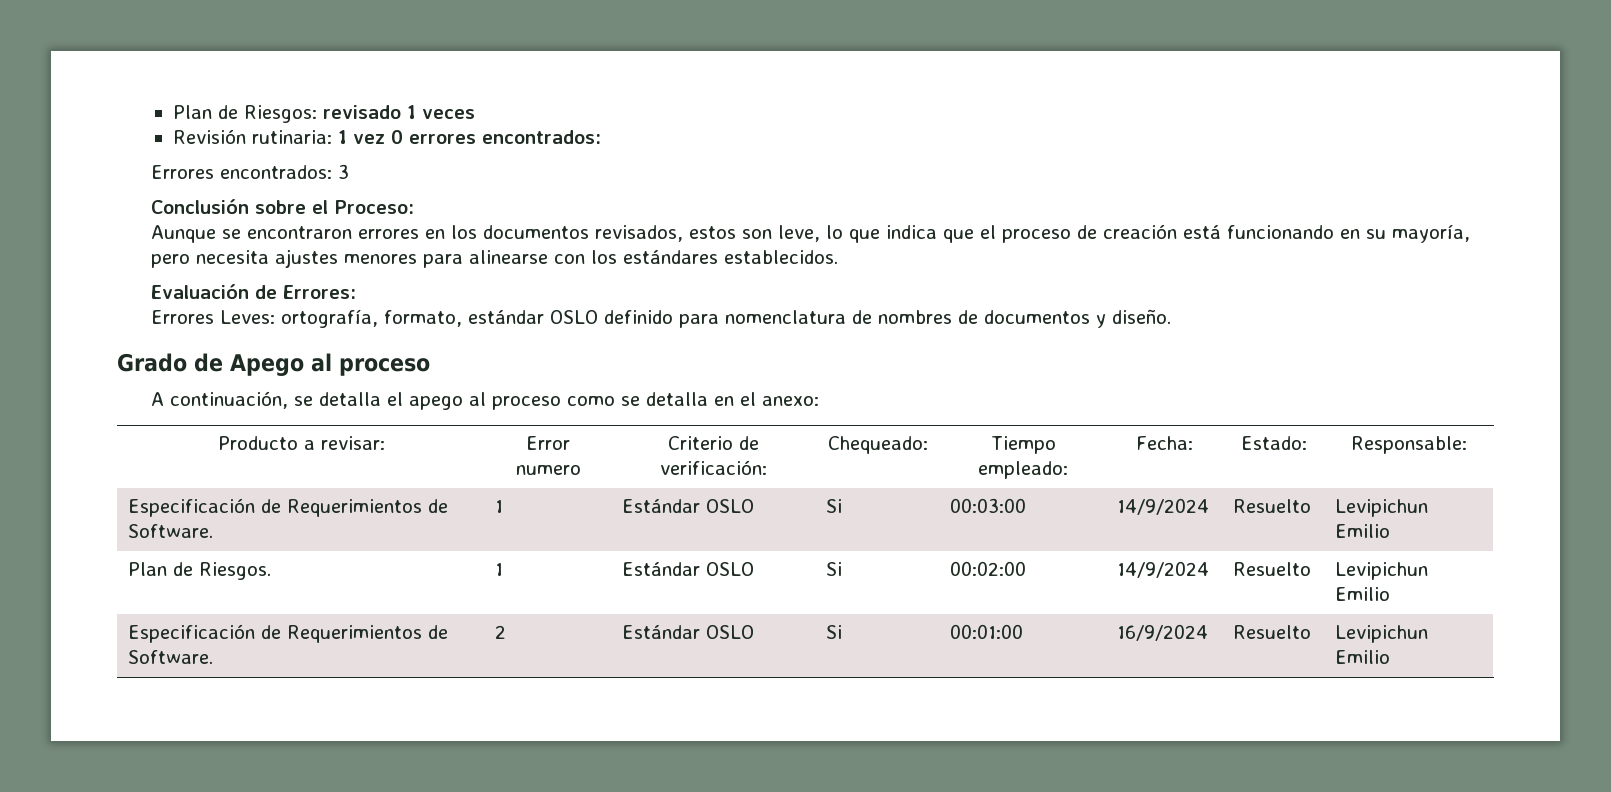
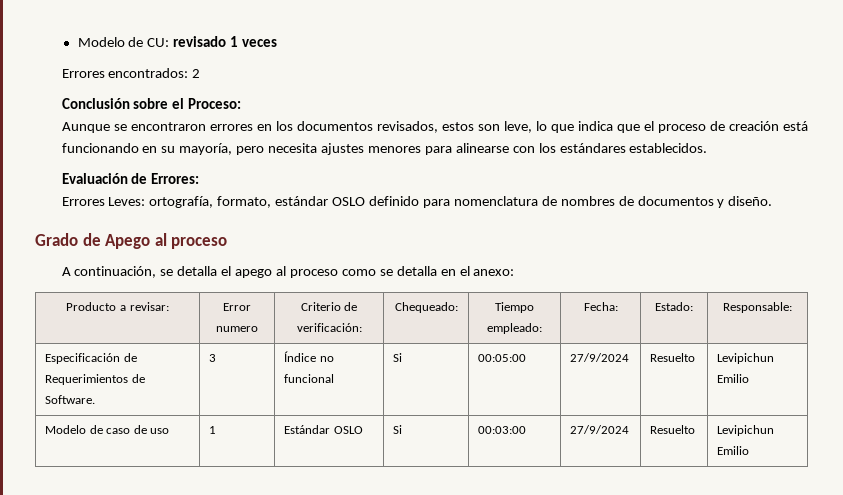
- Plan de Riesgos: revisado 1 veces
+ Modelo de CU: revisado 1 veces
- Revisión rutinaria: 1 vez 0 errores encontrados:
- Errores encontrados: 3
+ Errores encontrados: 2
- Especificación de Requerimientos de Software. | 1 | Estándar OSLO | Si | 00:03:00 | 14/9/2024 | Resuelto | Levipichun Emilio
- Plan de Riesgos. | 1 | Estándar OSLO | Si | 00:02:00 | 14/9/2024 | Resuelto | Levipichun Emilio
- Especificación de Requerimientos de Software. | 2 | Estándar OSLO | Si | 00:01:00 | 16/9/2024 | Resuelto | Levipichun Emilio
+ Especificación de Requerimientos de Software. | 3 | Índice no funcional | Si | 00:05:00 | 27/9/2024 | Resuelto | Levipichun Emilio
+ Modelo de caso de uso | 1 | Estándar OSLO | Si | 00:03:00 | 27/9/2024 | Resuelto | Levipichun Emilio

